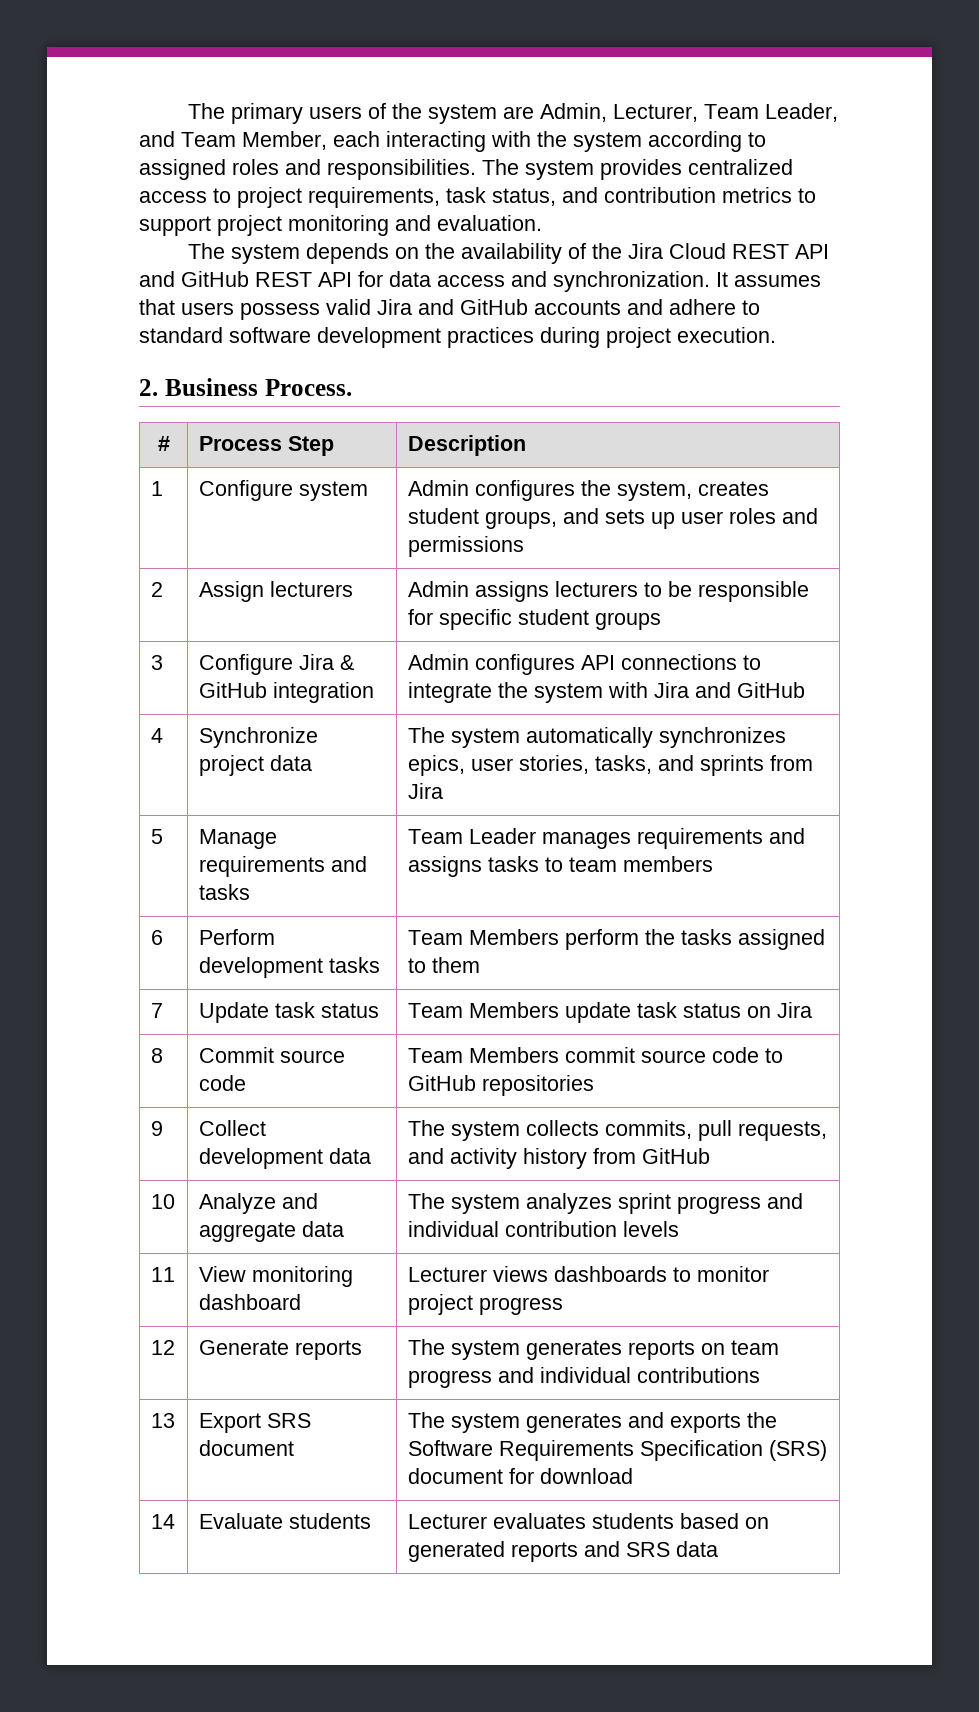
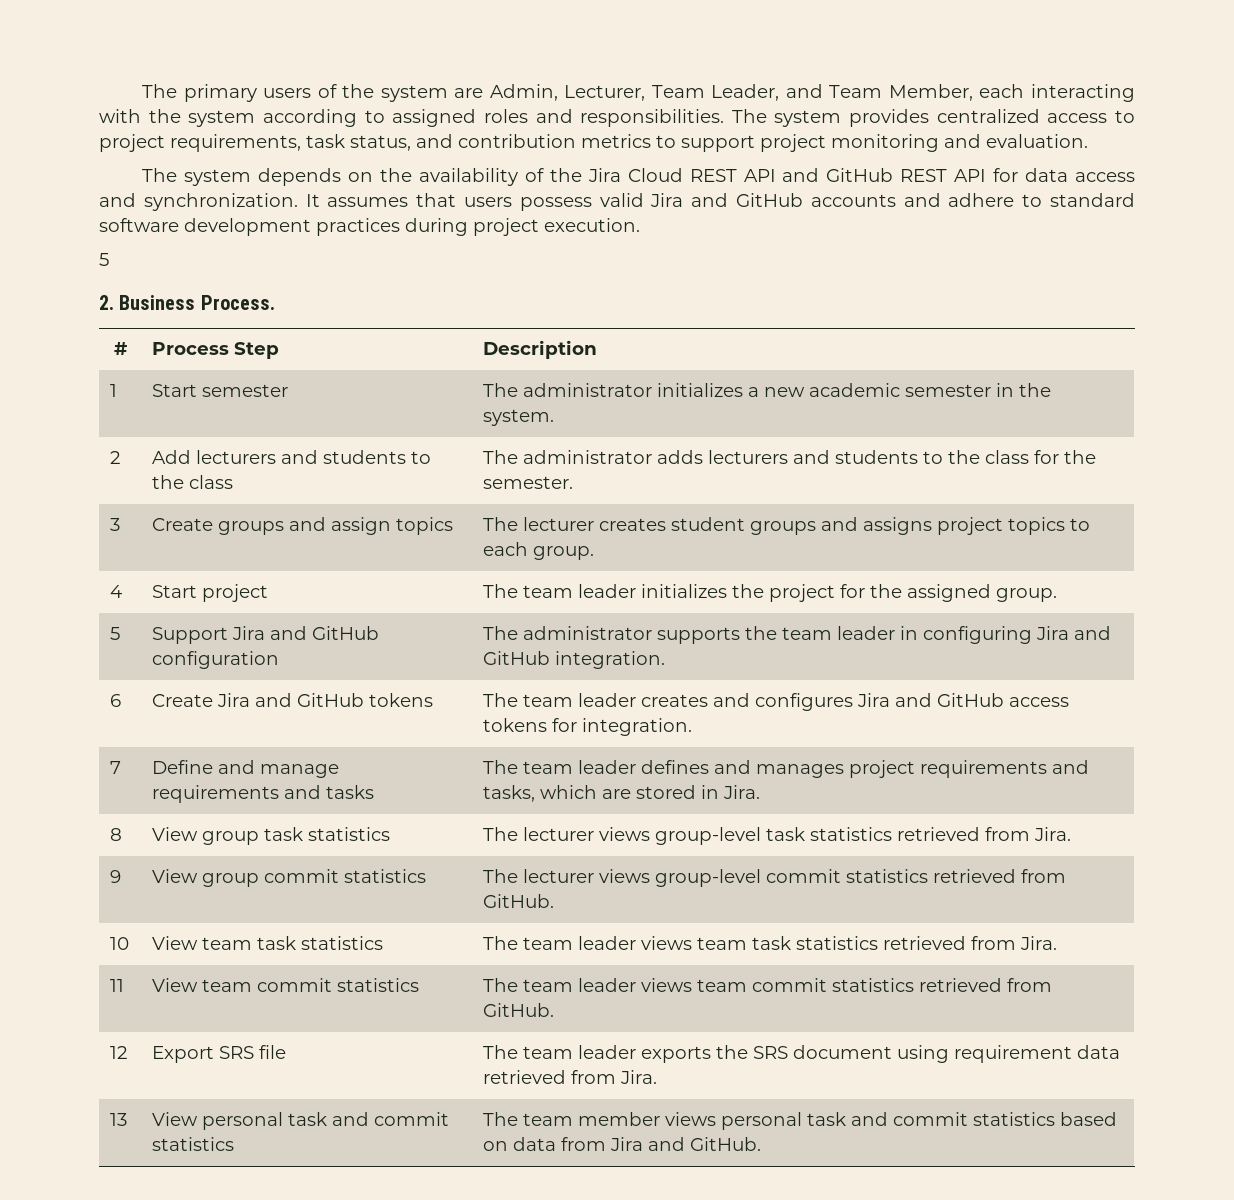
  It assumes that users possess valid Jira and GitHub accounts and adhere to standard software development practices during project execution.
+ 5
- 1 | Configure system | Admin configures the system, creates student groups, and sets up user roles and permissions
+ 1 | Start semester | The administrator initializes a new academic semester in the system.
- 2 | Assign lecturers | Admin assigns lecturers to be responsible for specific student groups
- 3 | Configure Jira & GitHub integration | Admin configures API connections to integrate the system with Jira and GitHub
- 4 | Synchronize project data | The system automatically synchronizes epics, user stories, tasks, and sprints from Jira
- 5 | Manage requirements and tasks | Team Leader manages requirements and assigns tasks to team members
- 6 | Perform development tasks | Team Members perform the tasks assigned to them
- 7 | Update task status | Team Members update task status on Jira
- 8 | Commit source code | Team Members commit source code to GitHub repositories
- 9 | Collect development data | The system collects commits, pull requests, and activity history from GitHub
- 10 | Analyze and aggregate data | The system analyzes sprint progress and individual contribution levels
- 11 | View monitoring dashboard | Lecturer views dashboards to monitor project progress
- 12 | Generate reports | The system generates reports on team progress and individual contributions
- 13 | Export SRS document | The system generates and exports the Software Requirements Specification (SRS) document for download
- 14 | Evaluate students | Lecturer evaluates students based on generated reports and SRS data
+ 2 | Add lecturers and students to the class | The administrator adds lecturers and students to the class for the semester.
+ 3 | Create groups and assign topics | The lecturer creates student groups and assigns project topics to each group.
+ 4 | Start project | The team leader initializes the project for the assigned group.
+ 5 | Support Jira and GitHub configuration | The administrator supports the team leader in configuring Jira and GitHub integration.
+ 6 | Create Jira and GitHub tokens | The team leader creates and configures Jira and GitHub access tokens for integration.
+ 7 | Define and manage requirements and tasks | The team leader defines and manages project requirements and tasks, which are stored in Jira.
+ 8 | View group task statistics | The lecturer views group-level task statistics retrieved from Jira.
+ 9 | View group commit statistics | The lecturer views group-level commit statistics retrieved from GitHub.
+ 10 | View team task statistics | The team leader views team task statistics retrieved from Jira.
+ 11 | View team commit statistics | The team leader views team commit statistics retrieved from GitHub.
+ 12 | Export SRS file | The team leader exports the SRS document using requirement data retrieved from Jira.
+ 13 | View personal task and commit statistics | The team member views personal task and commit statistics based on data from Jira and GitHub.

